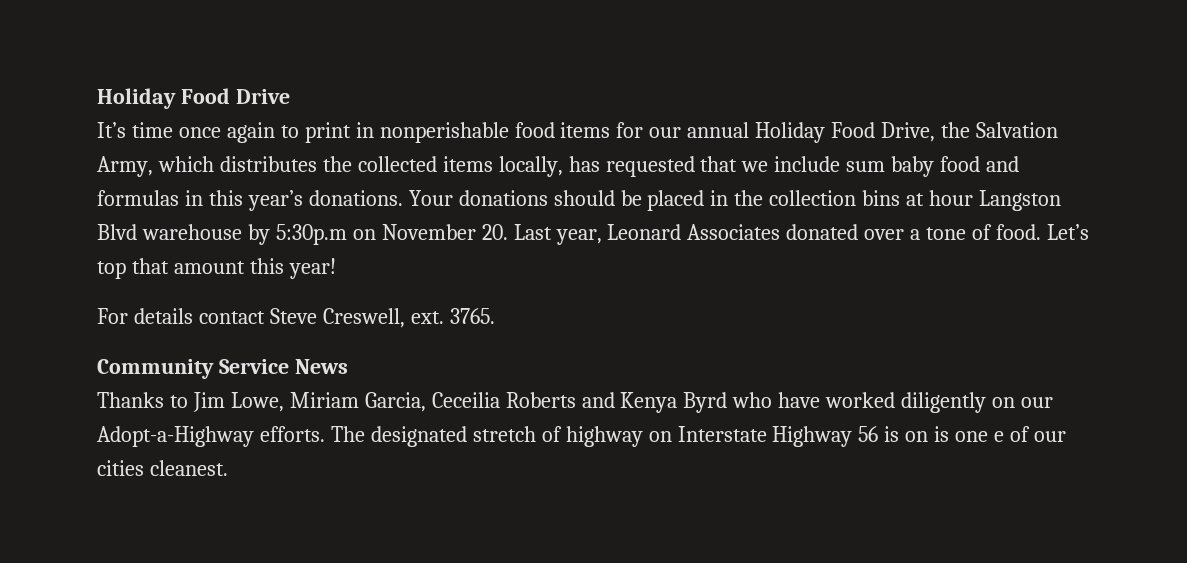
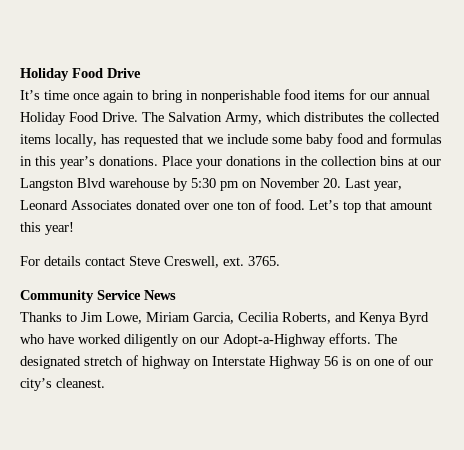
- It’s time once again to print in nonperishable food items for our annual Holiday Food Drive, the Salvation Army, which distributes the collected items locally, has requested that we include sum baby food and formulas in this year’s donations.
+ It’s time once again to bring in nonperishable food items for our annual Holiday Food Drive. The Salvation Army, which distributes the collected items locally, has requested that we include some baby food and formulas in this year’s donations.
- Your donations should be placed in the collection bins at hour Langston Blvd warehouse by 5:30p.m on November 20. Last year, Leonard Associates donated over a tone of food.
+ Place your donations in the collection bins at our Langston Blvd warehouse by 5:30 pm on November 20. Last year, Leonard Associates donated over one ton of food.
- Thanks to Jim Lowe, Miriam Garcia, Ceceilia Roberts and Kenya Byrd who have worked diligently on our Adopt-a-Highway efforts.
+ Thanks to Jim Lowe, Miriam Garcia, Cecilia Roberts, and Kenya Byrd who have worked diligently on our Adopt-a-Highway efforts.
- The designated stretch of highway on Interstate Highway 56 is on is one e of our cities cleanest.
+ The designated stretch of highway on Interstate Highway 56 is on one of our city’s cleanest.

